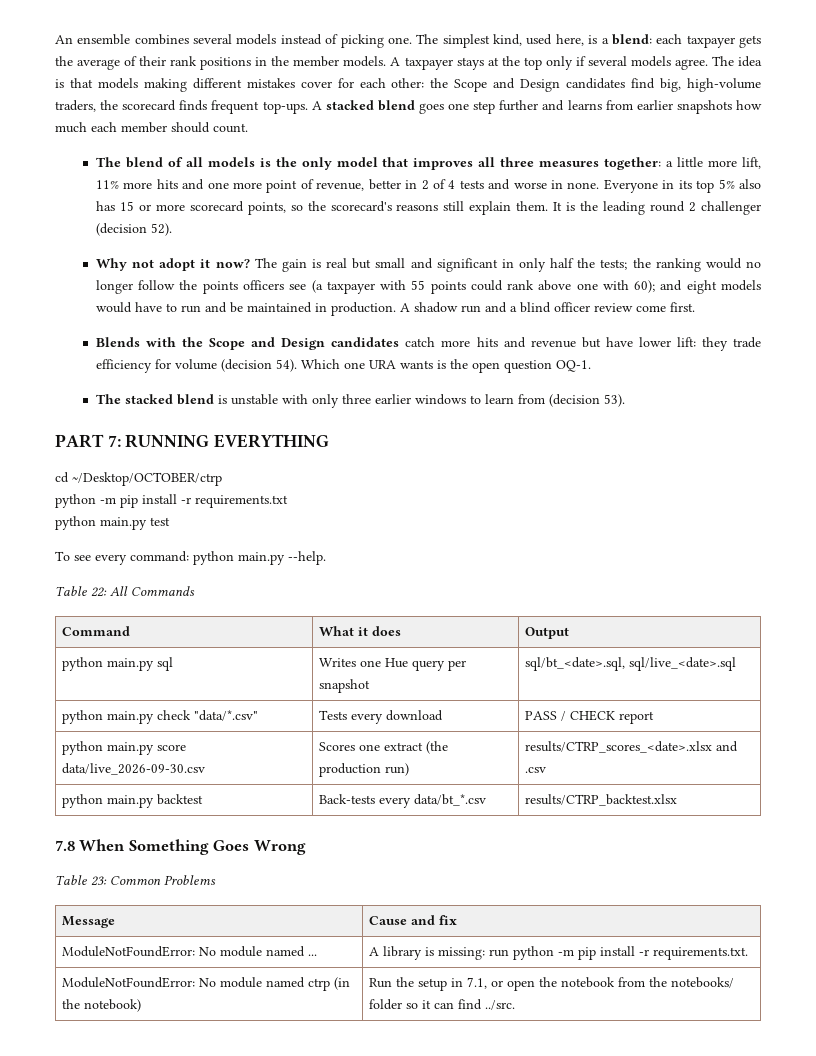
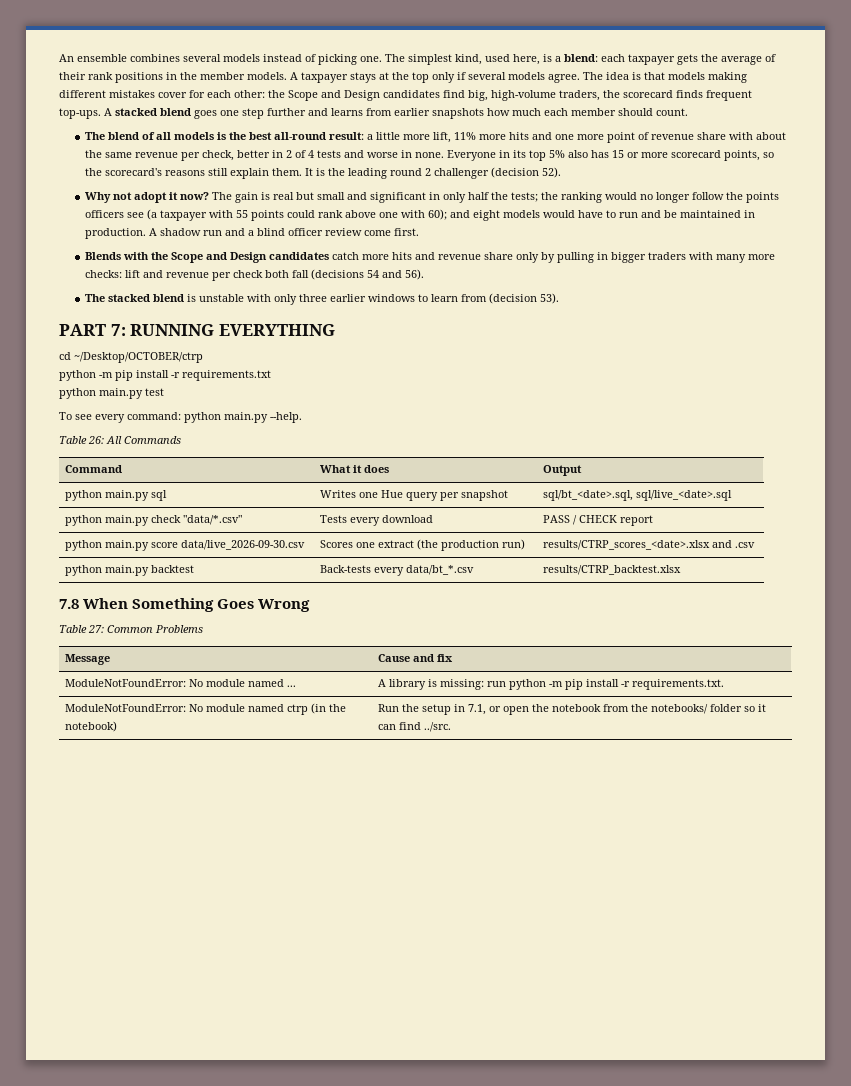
- The blend of all models is the only model that improves all three measures together: a little more lift, 11% more hits and one more point of revenue, better in 2 of 4 tests and worse in none.
+ The blend of all models is the best all-round result: a little more lift, 11% more hits and one more point of revenue share with about the same revenue per check, better in 2 of 4 tests and worse in none.
- Blends with the Scope and Design candidates catch more hits and revenue but have lower lift: they trade efficiency for volume (decision 54). Which one URA wants is the open question OQ-1.
+ Blends with the Scope and Design candidates catch more hits and revenue share only by pulling in bigger traders with many more checks: lift and revenue per check both fall (decisions 54 and 56).
- Table 22: All Commands
+ Table 26: All Commands
- Table 23: Common Problems
+ Table 27: Common Problems

